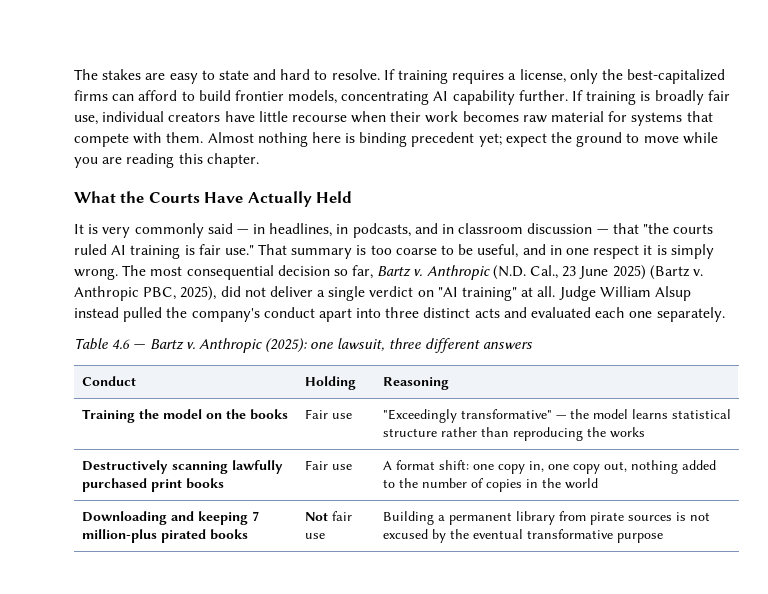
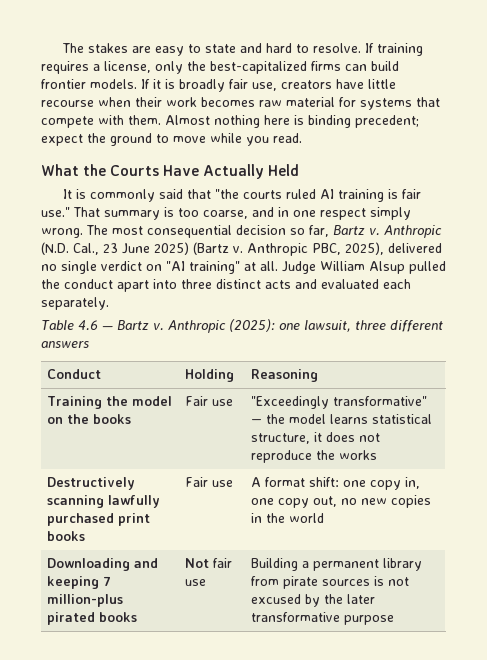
- If training requires a license, only the best-capitalized firms can afford to build frontier models, concentrating AI capability further. If training is broadly fair use, individual creators have little recourse when their work becomes raw material for systems that compete with them.
+ If training requires a license, only the best-capitalized firms can build frontier models. If it is broadly fair use, creators have little recourse when their work becomes raw material for systems that compete with them.
- Almost nothing here is binding precedent yet; expect the ground to move while you are reading this chapter.
+ Almost nothing here is binding precedent; expect the ground to move while you read.
- It is very commonly said — in headlines, in podcasts, and in classroom discussion — that "the courts ruled AI training is fair use."
+ It is commonly said that "the courts ruled AI training is fair use."
- That summary is too coarse to be useful, and in one respect it is simply wrong.
+ That summary is too coarse, and in one respect simply wrong.
- Anthropic PBC, 2025), did not deliver a single verdict on "AI training" at all.
+ Anthropic PBC, 2025), delivered no single verdict on "AI training" at all.
- Judge William Alsup instead pulled the company's conduct apart into three distinct acts and evaluated each one separately.
+ Judge William Alsup pulled the conduct apart into three distinct acts and evaluated each separately.
- Training the model on the books | Fair use | "Exceedingly transformative" — the model learns statistical structure rather than reproducing the works
+ Training the model on the books | Fair use | "Exceedingly transformative" — the model learns statistical structure, it does not reproduce the works
- Destructively scanning lawfully purchased print books | Fair use | A format shift: one copy in, one copy out, nothing added to the number of copies in the world
+ Destructively scanning lawfully purchased print books | Fair use | A format shift: one copy in, one copy out, no new copies in the world
- Downloading and keeping 7 million-plus pirated books | Not fair use | Building a permanent library from pirate sources is not excused by the eventual transformative purpose
+ Downloading and keeping 7 million-plus pirated books | Not fair use | Building a permanent library from pirate sources is not excused by the later transformative purpose

